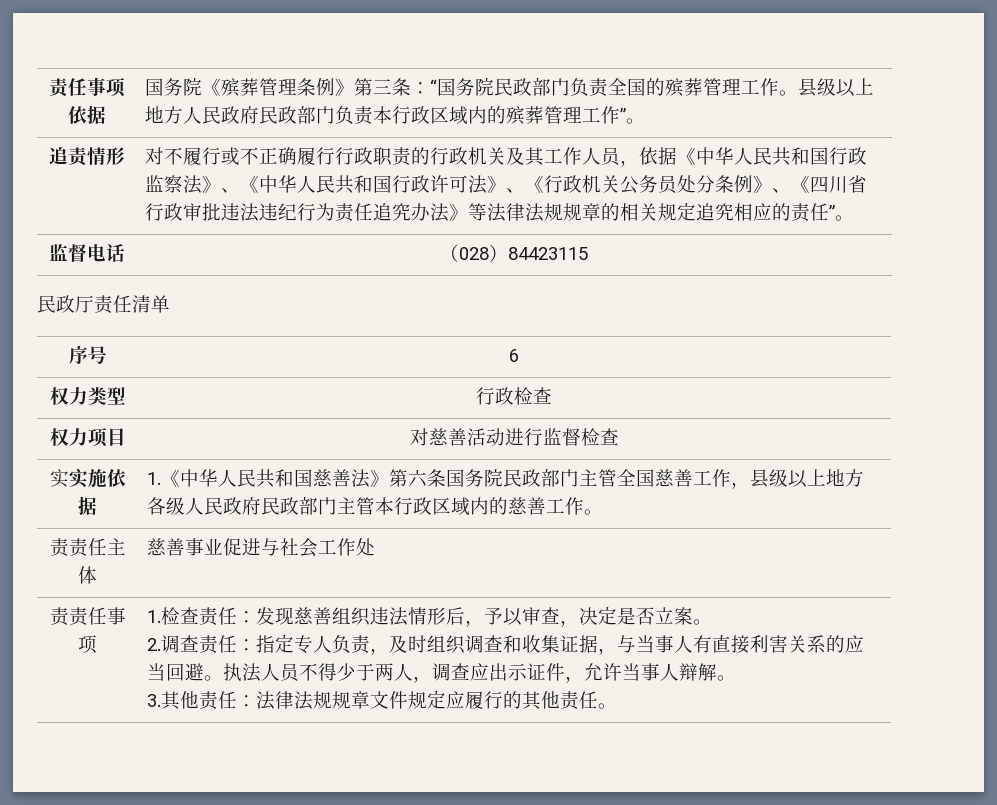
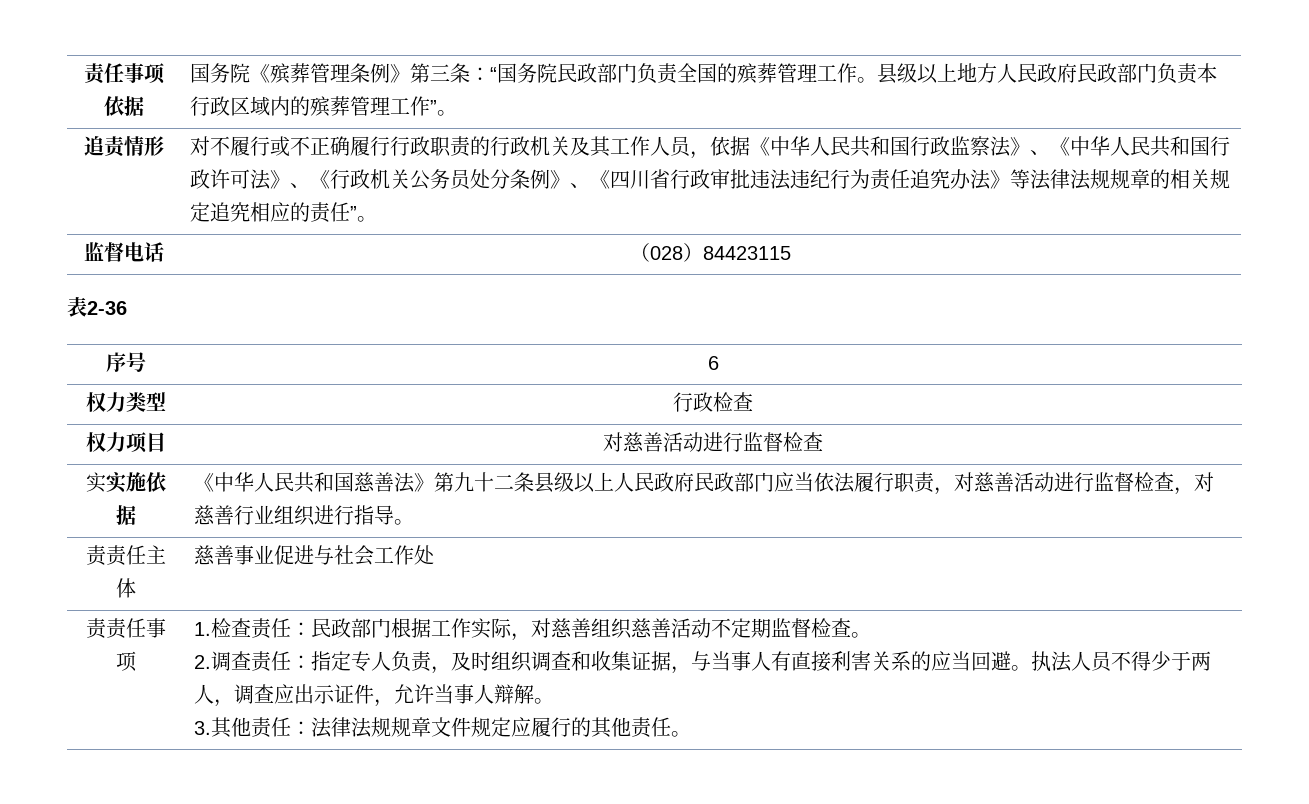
- 民政厅责任清单
+ 表2-36
- 实实施依据 | 1.《中华人民共和国慈善法》第六条国务院民政部门主管全国慈善工作，县级以上地方各级人民政府民政部门主管本行政区域内的慈善工作。
+ 实实施依据 | 《中华人民共和国慈善法》第九十二条县级以上人民政府民政部门应当依法履行职责，对慈善活动进行监督检查，对慈善行业组织进行指导。
- 1.检查责任：发现慈善组织违法情形后，予以审查，决定是否立案。
+ 1.检查责任：民政部门根据工作实际，对慈善组织慈善活动不定期监督检查。

